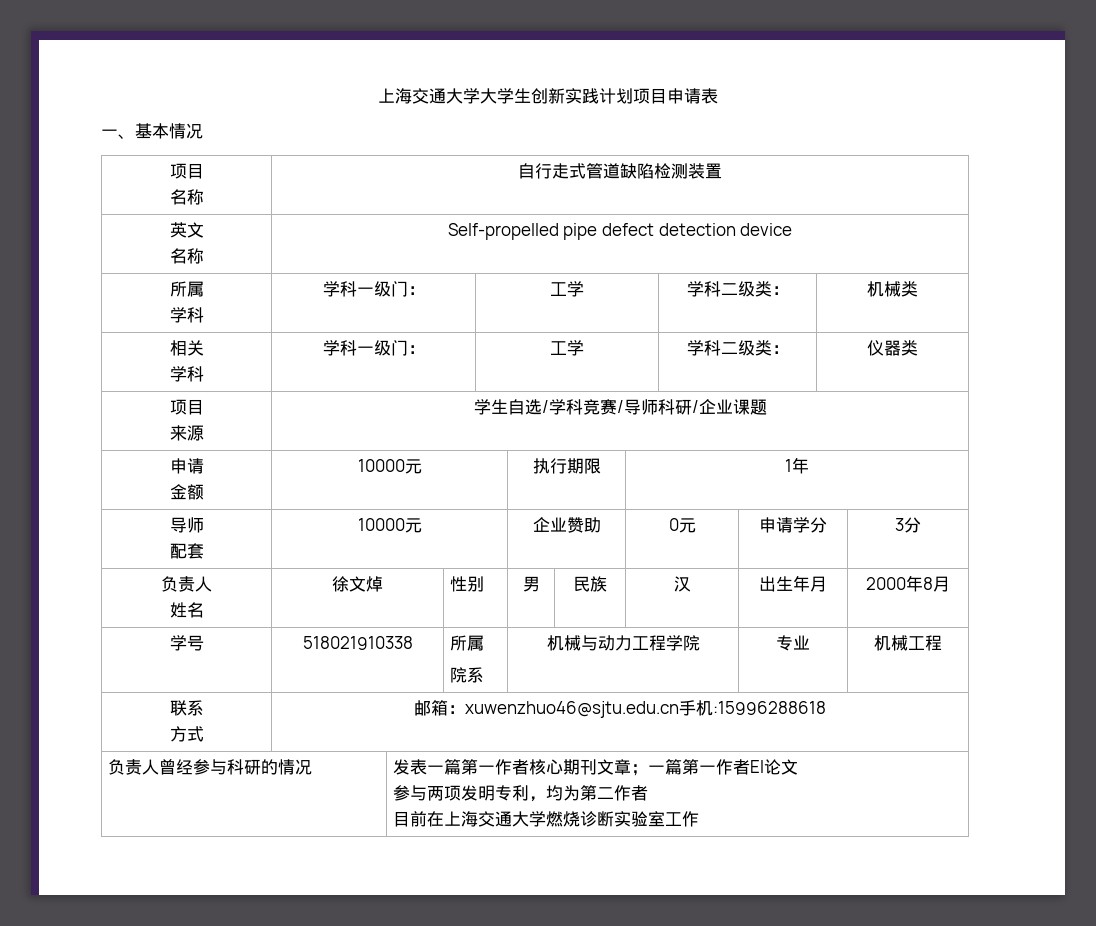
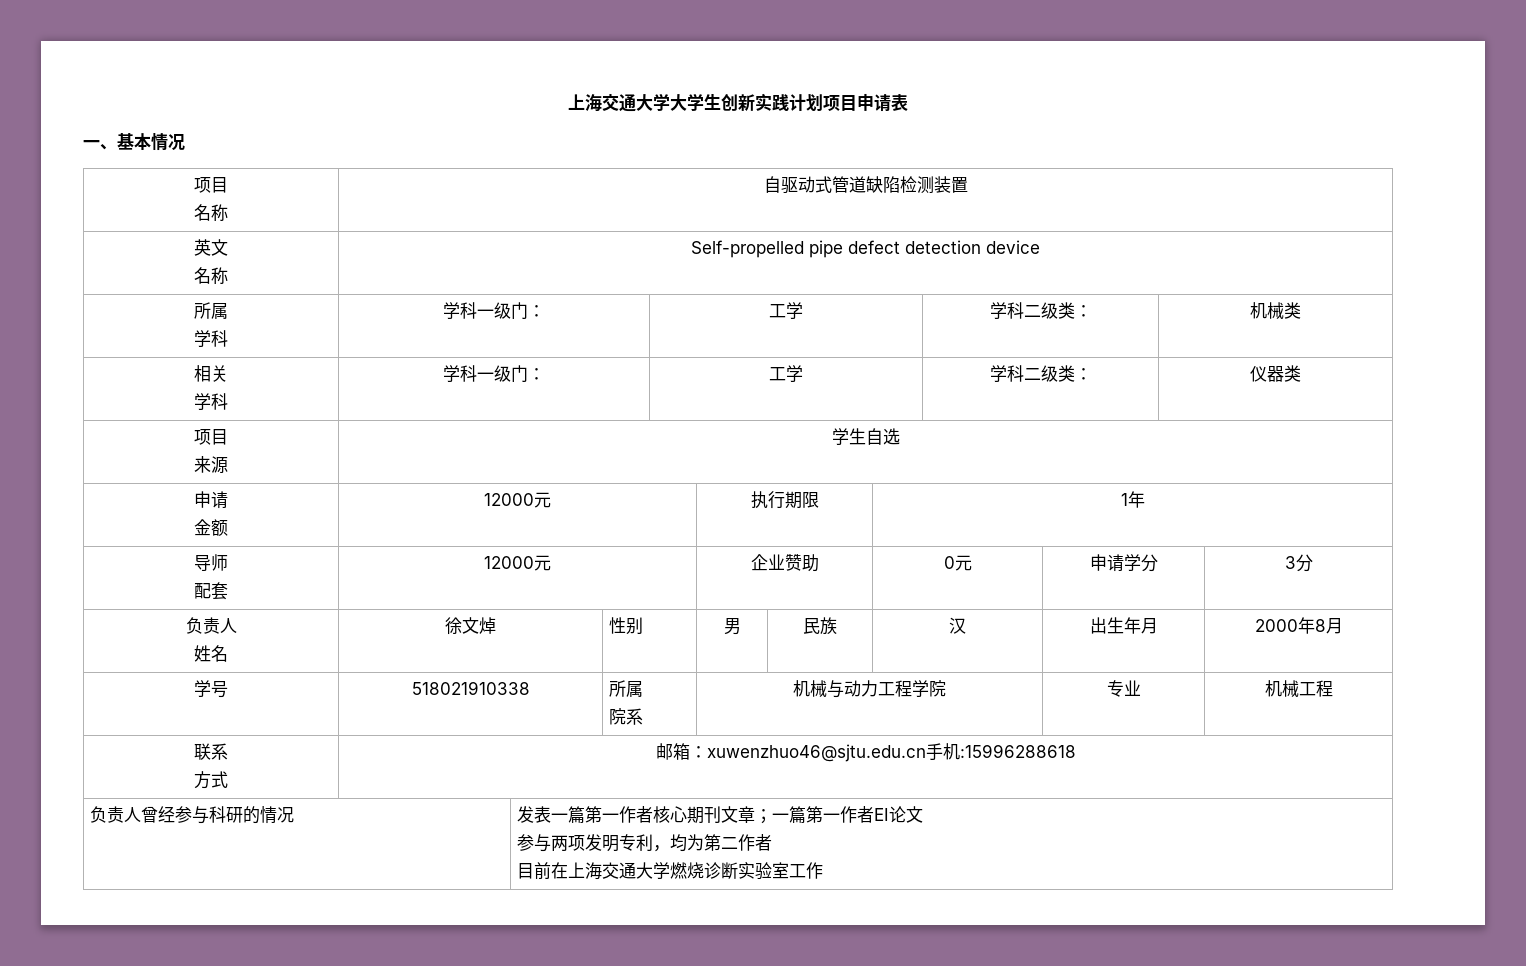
  一、基本情况
  项目
- 名称 | 自行走式管道缺陷检测装置
+ 名称 | 自驱动式管道缺陷检测装置
  相关
  学科 | 学科一级门： | 工学 | 学科二级类： | 仪器类
  项目
- 来源 | 学生自选/学科竞赛/导师科研/企业课题
+ 来源 | 学生自选
  申请
- 金额 | 10000元 | 执行期限 | 1年
+ 金额 | 12000元 | 执行期限 | 1年
  导师
- 配套 | 10000元 | 企业赞助 | 0元 | 申请学分 | 3分
+ 配套 | 12000元 | 企业赞助 | 0元 | 申请学分 | 3分

